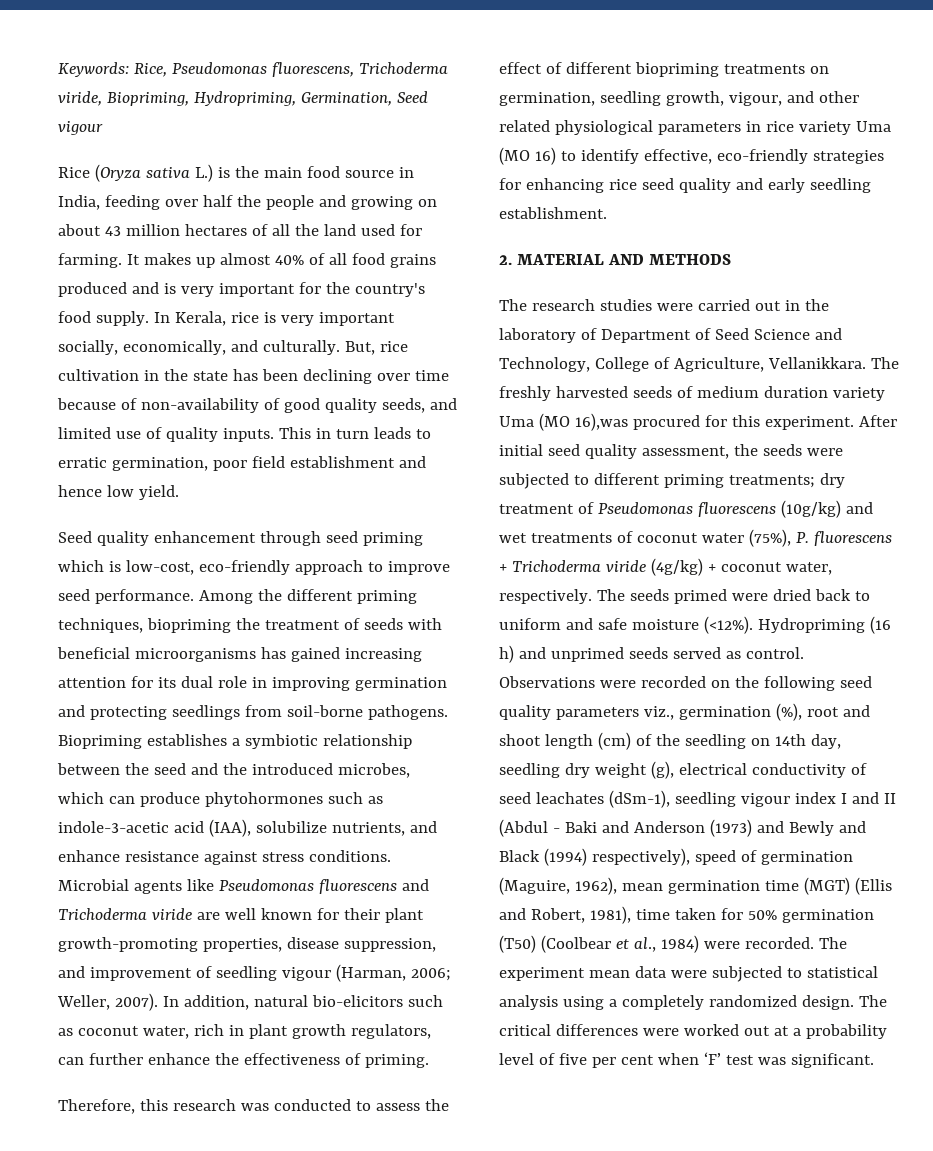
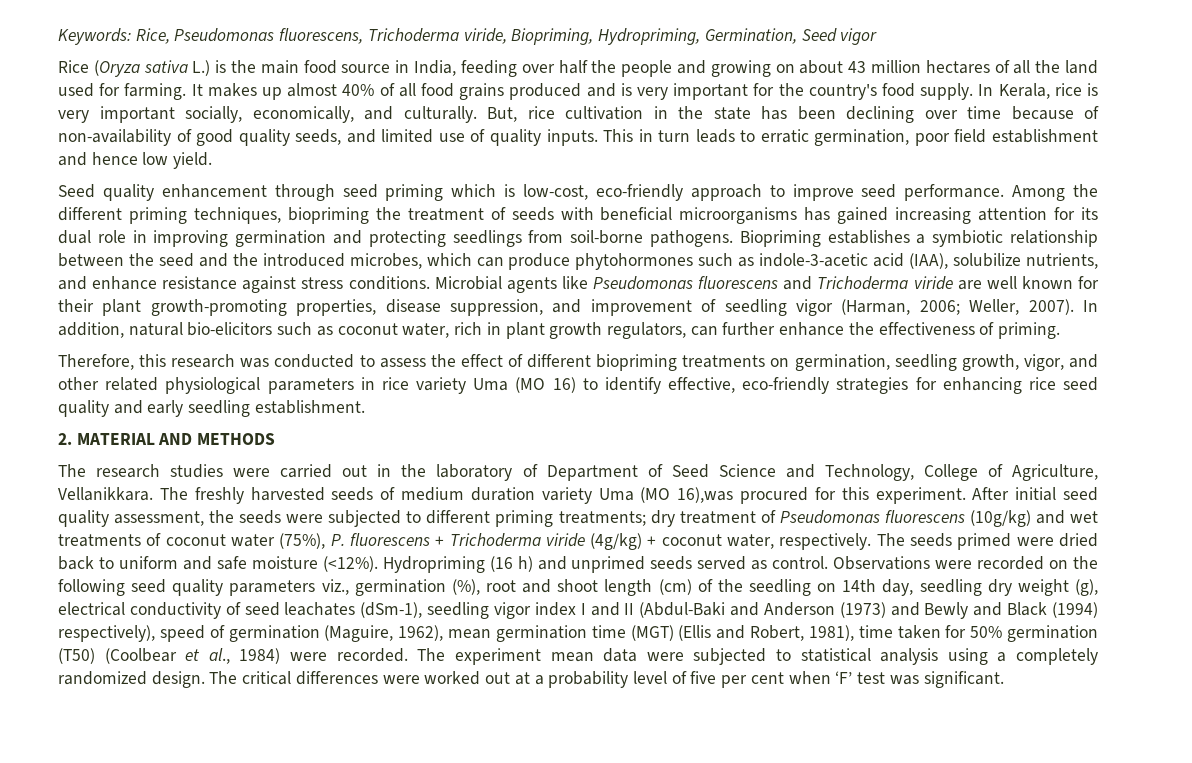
- Keywords: Rice, Pseudomonas fluorescens, Trichoderma viride, Biopriming, Hydropriming, Germination, Seed vigour
+ Keywords: Rice, Pseudomonas fluorescens, Trichoderma viride, Biopriming, Hydropriming, Germination, Seed vigor
- Microbial agents like Pseudomonas fluorescens and Trichoderma viride are well known for their plant growth-promoting properties, disease suppression, and improvement of seedling vigour (Harman, 2006; Weller, 2007).
+ Microbial agents like Pseudomonas fluorescens and Trichoderma viride are well known for their plant growth-promoting properties, disease suppression, and improvement of seedling vigor (Harman, 2006; Weller, 2007).
- Therefore, this research was conducted to assess the effect of different biopriming treatments on germination, seedling growth, vigour, and other related physiological parameters in rice variety Uma (MO 16) to identify effective, eco-friendly strategies for enhancing rice seed quality and early seedling establishment.
+ Therefore, this research was conducted to assess the effect of different biopriming treatments on germination, seedling growth, vigor, and other related physiological parameters in rice variety Uma (MO 16) to identify effective, eco-friendly strategies for enhancing rice seed quality and early seedling establishment.
- Observations were recorded on the following seed quality parameters viz., germination (%), root and shoot length (cm) of the seedling on 14th day, seedling dry weight (g), electrical conductivity of seed leachates (dSm-1), seedling vigour index I and II (Abdul - Baki and Anderson (1973) and Bewly and Black (1994) respectively), speed of germination (Maguire, 1962), mean germination time (MGT) (Ellis and Robert, 1981), time taken for 50% germination (T50) (Coolbear et al., 1984) were recorded.
+ Observations were recorded on the following seed quality parameters viz., germination (%), root and shoot length (cm) of the seedling on 14th day, seedling dry weight (g), electrical conductivity of seed leachates (dSm-1), seedling vigor index I and II (Abdul-Baki and Anderson (1973) and Bewly and Black (1994) respectively), speed of germination (Maguire, 1962), mean germination time (MGT) (Ellis and Robert, 1981), time taken for 50% germination (T50) (Coolbear et al., 1984) were recorded.

